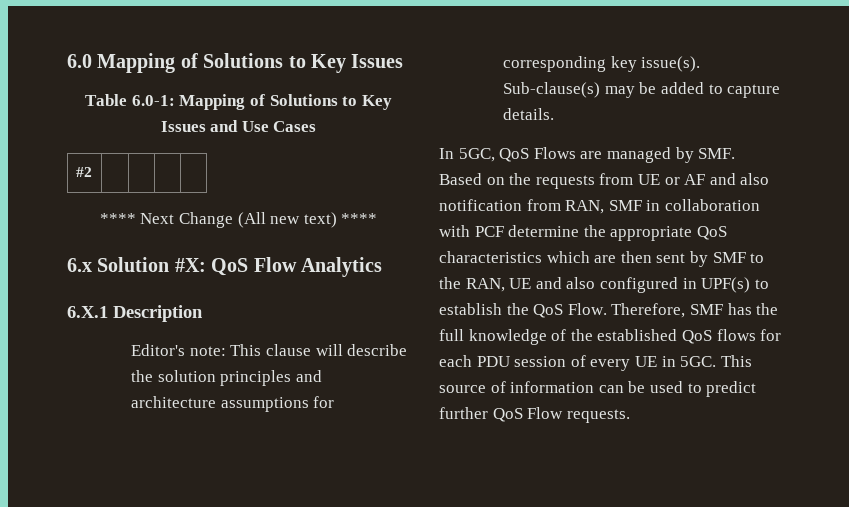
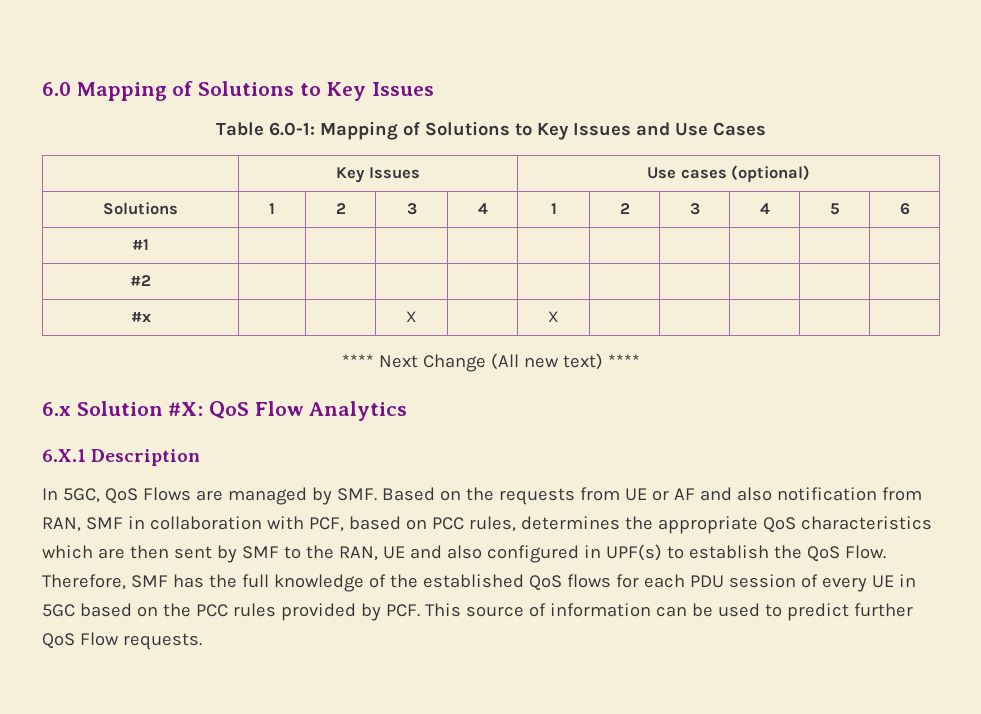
- #2 | | | |
+ | Key Issues | Use cases (optional)
+ Solutions | 1 | 2 | 3 | 4 | 1 | 2 | 3 | 4 | 5 | 6
+ #1 | | | | | | | | | |
+ #2 | | | | | | | | | |
+ #x | | | X | | X | | | | |
- Editor's note: This clause will describe the solution principles and architecture assumptions for corresponding key issue(s). Sub-clause(s) may be added to capture details.
- In 5GC, QoS Flows are managed by SMF. Based on the requests from UE or AF and also notification from RAN, SMF in collaboration with PCF determine the appropriate QoS characteristics which are then sent by SMF to the RAN, UE and also configured in UPF(s) to establish the QoS Flow.
+ In 5GC, QoS Flows are managed by SMF. Based on the requests from UE or AF and also notification from RAN, SMF in collaboration with PCF, based on PCC rules, determines the appropriate QoS characteristics which are then sent by SMF to the RAN, UE and also configured in UPF(s) to establish the QoS Flow.
- Therefore, SMF has the full knowledge of the established QoS flows for each PDU session of every UE in 5GC. This source of information can be used to predict further QoS Flow requests.
+ Therefore, SMF has the full knowledge of the established QoS flows for each PDU session of every UE in 5GC based on the PCC rules provided by PCF. This source of information can be used to predict further QoS Flow requests.

